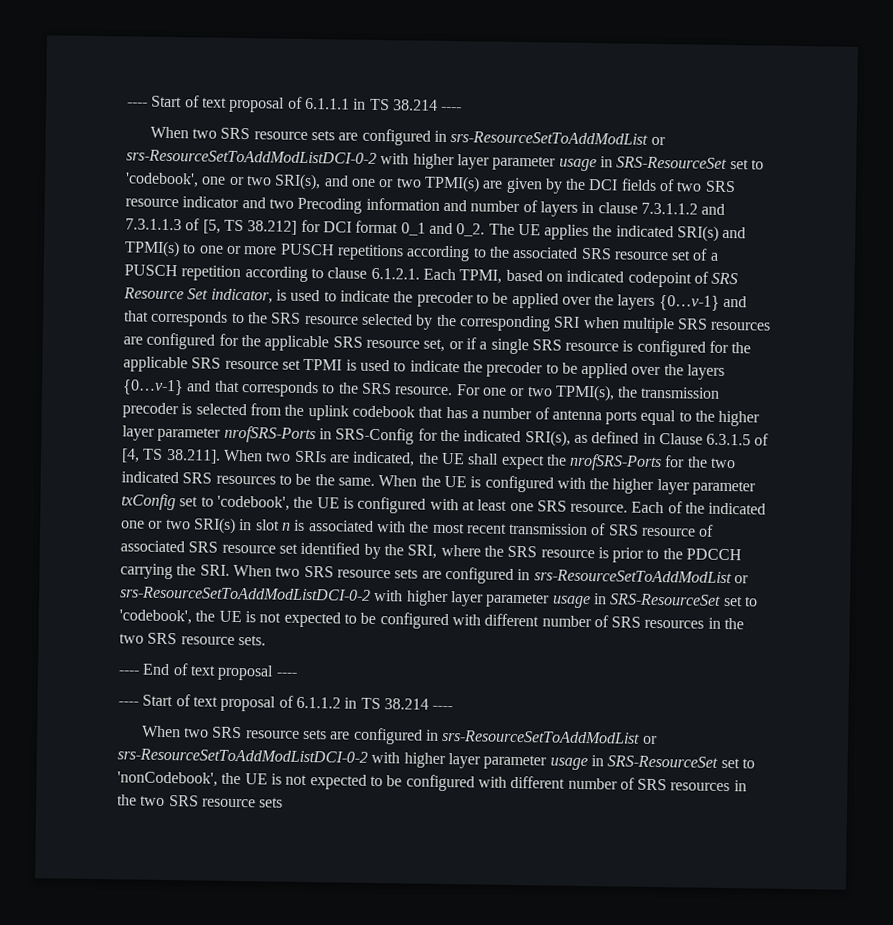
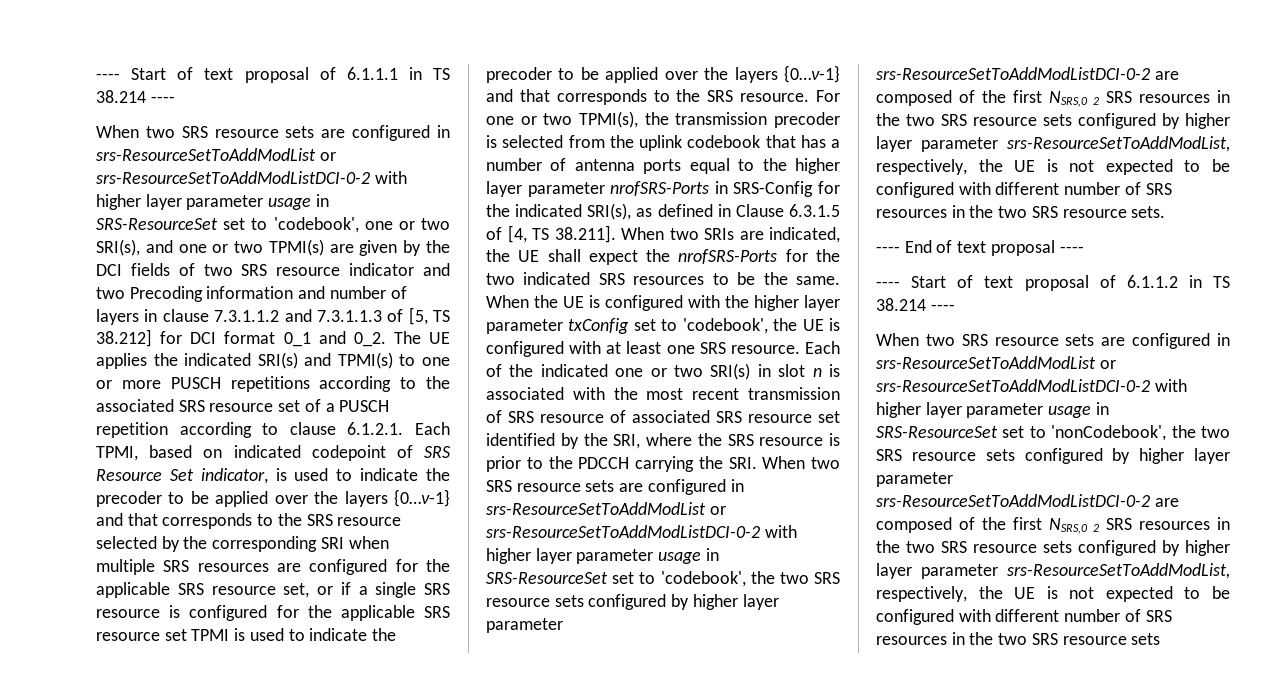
- Each of the indicated one or two SRI(s) in slot n is associated with the most recent transmission of SRS resource of associated SRS resource set identified by the SRI, where the SRS resource is prior to the PDCCH carrying the SRI. When two SRS resource sets are configured in srs-ResourceSetToAddModList or srs-ResourceSetToAddModListDCI-0-2 with higher layer parameter usage in SRS-ResourceSet set to 'codebook', the UE is not expected to be configured with different number of SRS resources in the two SRS resource sets.
+ Each of the indicated one or two SRI(s) in slot n is associated with the most recent transmission of SRS resource of associated SRS resource set identified by the SRI, where the SRS resource is prior to the PDCCH carrying the SRI. When two SRS resource sets are configured in srs-ResourceSetToAddModList or srs-ResourceSetToAddModListDCI-0-2 with higher layer parameter usage in SRS-ResourceSet set to 'codebook', the two SRS resource sets configured by higher layer parameter srs-ResourceSetToAddModListDCI-0-2 are composed of the first NSRS,0 2 SRS resources in the two SRS resource sets configured by higher layer parameter srs-ResourceSetToAddModList, respectively, the UE is not expected to be configured with different number of SRS resources in the two SRS resource sets.
- When two SRS resource sets are configured in srs-ResourceSetToAddModList or srs-ResourceSetToAddModListDCI-0-2 with higher layer parameter usage in SRS-ResourceSet set to 'nonCodebook', the UE is not expected to be configured with different number of SRS resources in the two SRS resource sets
+ When two SRS resource sets are configured in srs-ResourceSetToAddModList or srs-ResourceSetToAddModListDCI-0-2 with higher layer parameter usage in SRS-ResourceSet set to 'nonCodebook', the two SRS resource sets configured by higher layer parameter srs-ResourceSetToAddModListDCI-0-2 are composed of the first NSRS,0 2 SRS resources in the two SRS resource sets configured by higher layer parameter srs-ResourceSetToAddModList, respectively, the UE is not expected to be configured with different number of SRS resources in the two SRS resource sets

